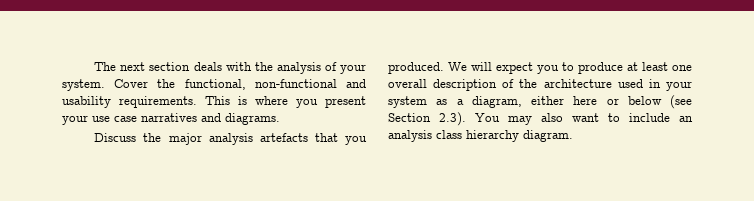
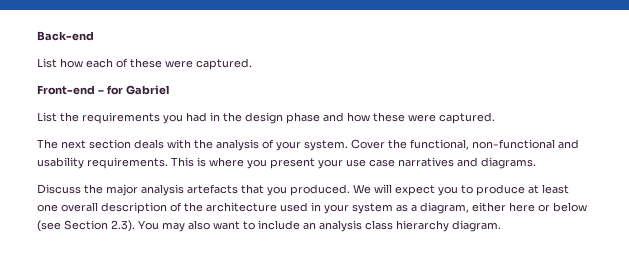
+ Back-end
+ List how each of these were captured.
+ Front-end – for Gabriel
+ List the requirements you had in the design phase and how these were captured.

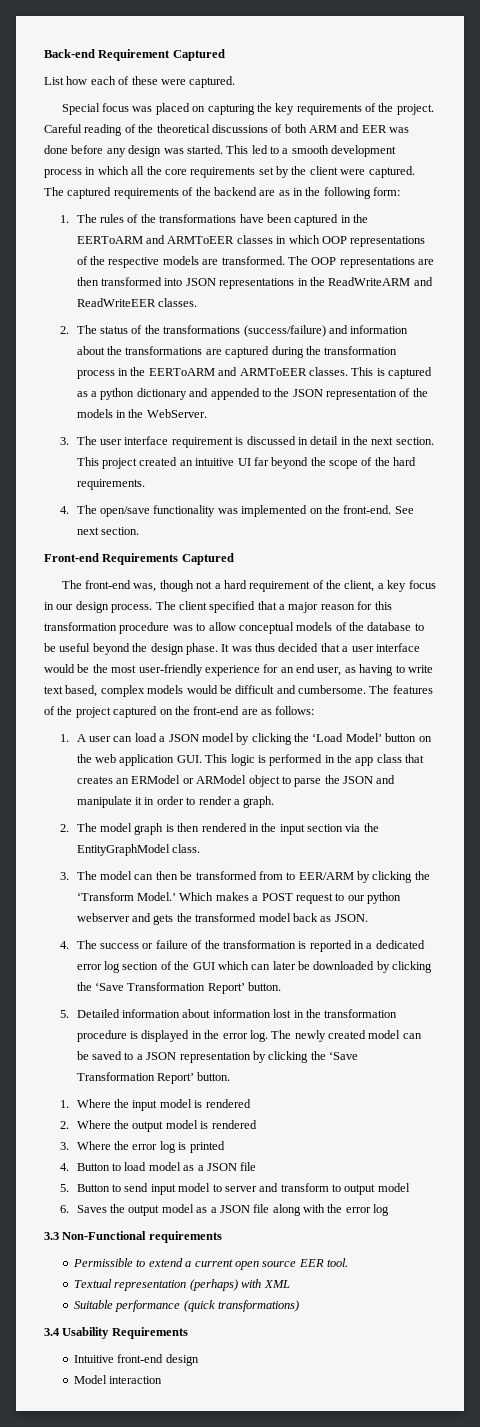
- Back-end
+ Back-end Requirement Captured
- Front-end – for Gabriel
- List the requirements you had in the design phase and how these were captured.
- The next section deals with the analysis of your system. Cover the functional, non-functional and usability requirements. This is where you present your use case narratives and diagrams.
- Discuss the major analysis artefacts that you produced. We will expect you to produce at least one overall description of the architecture used in your system as a diagram, either here or below (see Section 2.3). You may also want to include an analysis class hierarchy diagram.
+ Special focus was placed on capturing the key requirements of the project. Careful reading of the theoretical discussions of both ARM and EER was done before any design was started. This led to a smooth development process in which all the core requirements set by the client were captured. The captured requirements of the backend are as in the following form:
+ 1. The rules of the transformations have been captured in the EERToARM and ARMToEER classes in which OOP representations of the respective models are transformed. The OOP representations are then transformed into JSON representations in the ReadWriteARM and ReadWriteEER classes.
+ 2. The status of the transformations (success/failure) and information about the transformations are captured during the transformation process in the EERToARM and ARMToEER classes. This is captured as a python dictionary and appended to the JSON representation of the models in the WebServer.
+ 3. The user interface requirement is discussed in detail in the next section. This project created an intuitive UI far beyond the scope of the hard requirements.
+ 4. The open/save functionality was implemented on the front-end. See next section.
+ Front-end Requirements Captured
+ The front-end was, though not a hard requirement of the client, a key focus in our design process. The client specified that a major reason for this transformation procedure was to allow conceptual models of the database to be useful beyond the design phase. It was thus decided that a user interface would be the most user-friendly experience for an end user, as having to write text based, complex models would be difficult and cumbersome. The features of the project captured on the front-end are as follows:
+ 1. A user can load a JSON model by clicking the ‘Load Model’ button on the web application GUI. This logic is performed in the app class that creates an ERModel or ARModel object to parse the JSON and manipulate it in order to render a graph.
+ 2. The model graph is then rendered in the input section via the EntityGraphModel class.
+ 3. The model can then be transformed from to EER/ARM by clicking the ‘Transform Model.’ Which makes a POST request to our python webserver and gets the transformed model back as JSON.
+ 4. The success or failure of the transformation is reported in a dedicated error log section of the GUI which can later be downloaded by clicking the ‘Save Transformation Report’ button.
+ 5. Detailed information about information lost in the transformation procedure is displayed in the error log. The newly created model can be saved to a JSON representation by clicking the ‘Save Transformation Report’ button.
+ 1. Where the input model is rendered
+ 2. Where the output model is rendered
+ 3. Where the error log is printed
+ 4. Button to load model as a JSON file
+ 5. Button to send input model to server and transform to output model
+ 6. Saves the output model as a JSON file along with the error log
+ 3.3 Non-Functional requirements
+ Permissible to extend a current open source EER tool.
+ Textual representation (perhaps) with XML
+ Suitable performance (quick transformations)
+ 3.4 Usability Requirements
+ Intuitive front-end design
+ Model interaction

